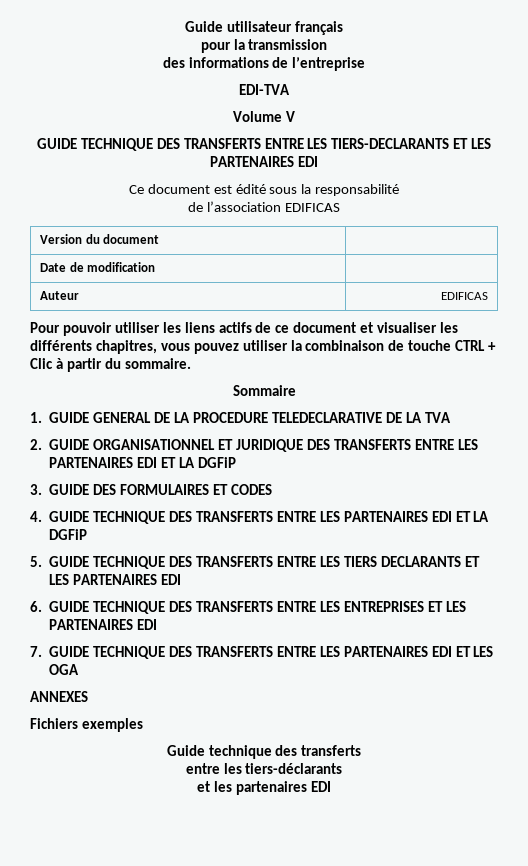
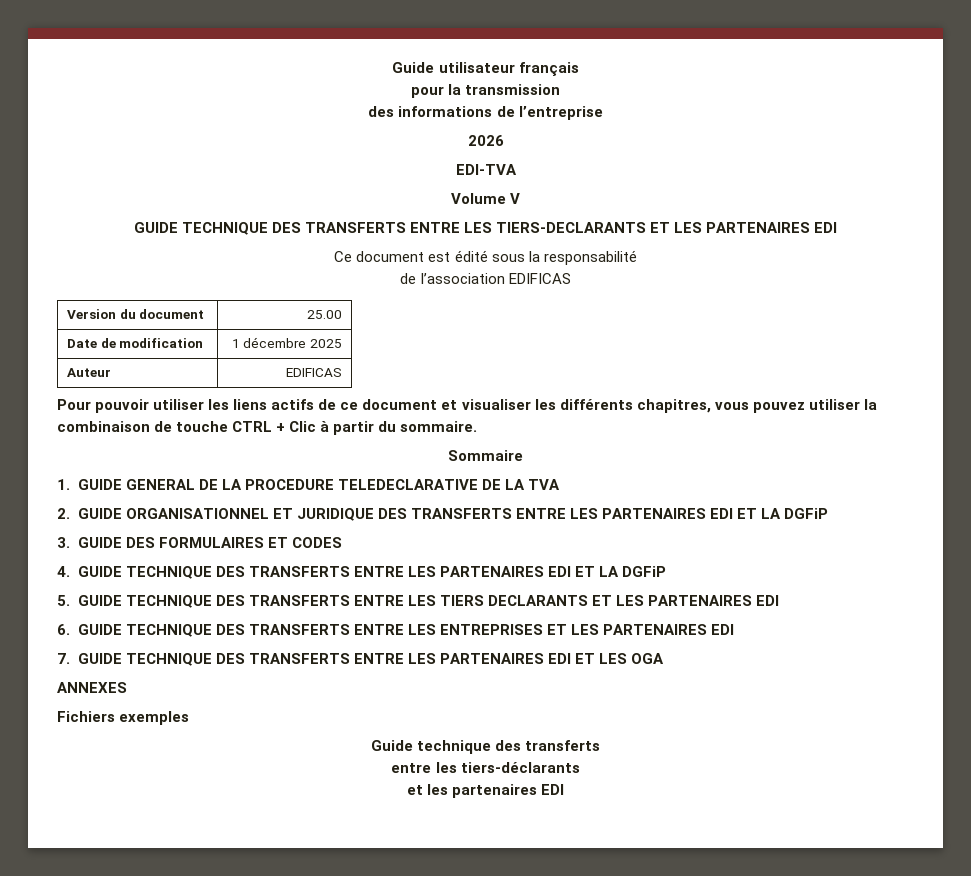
+ 2026
- Version du document |
+ Version du document | 25.00
- Date de modification |
+ Date de modification | 1 décembre 2025

